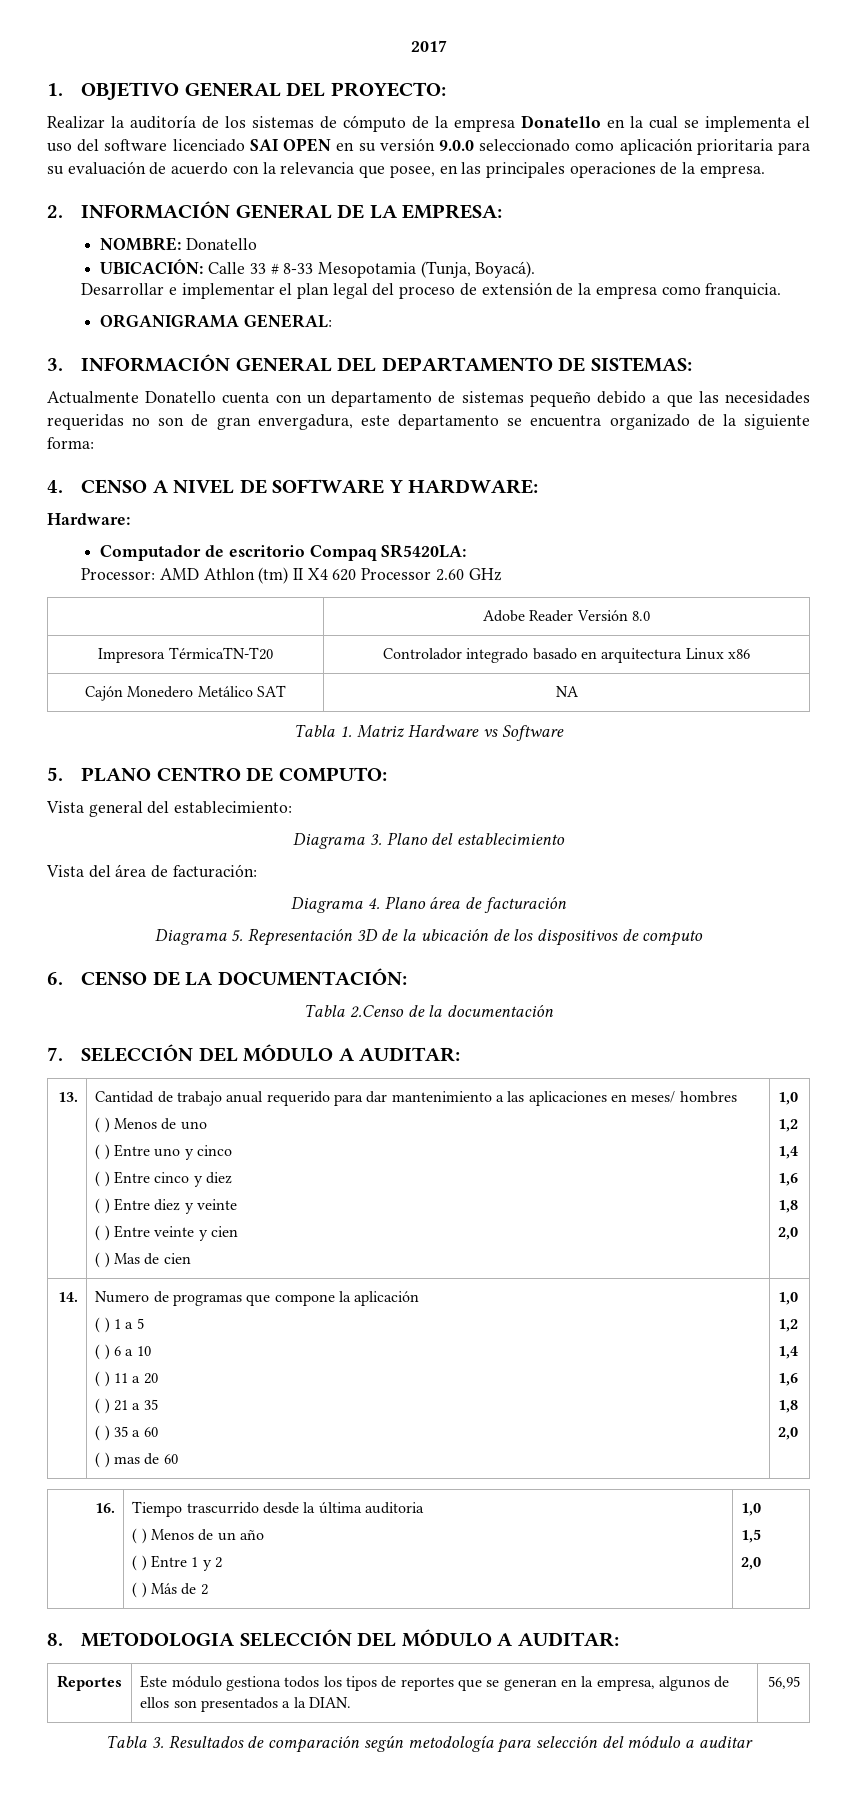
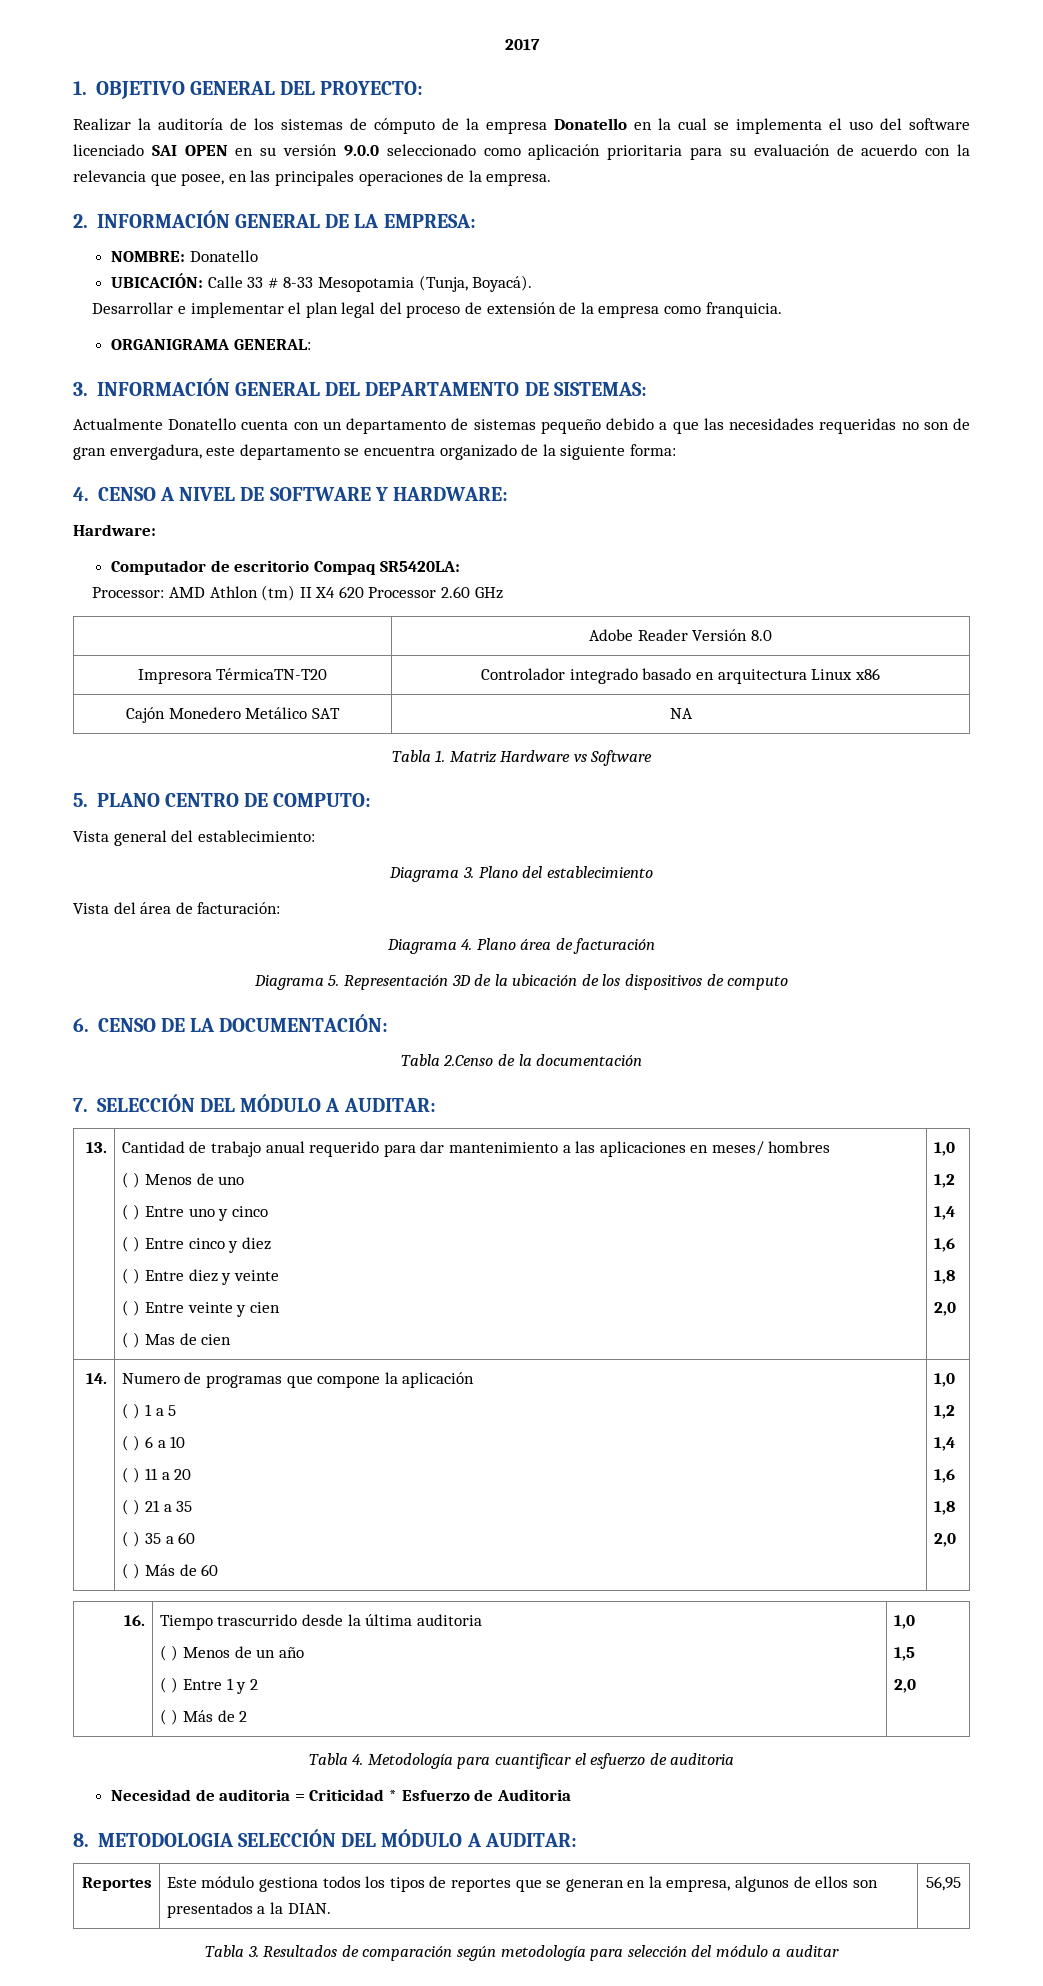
- ( ) mas de 60
+ ( ) Más de 60
+ Tabla 4. Metodología para cuantificar el esfuerzo de auditoria
+ Necesidad de auditoria = Criticidad * Esfuerzo de Auditoria

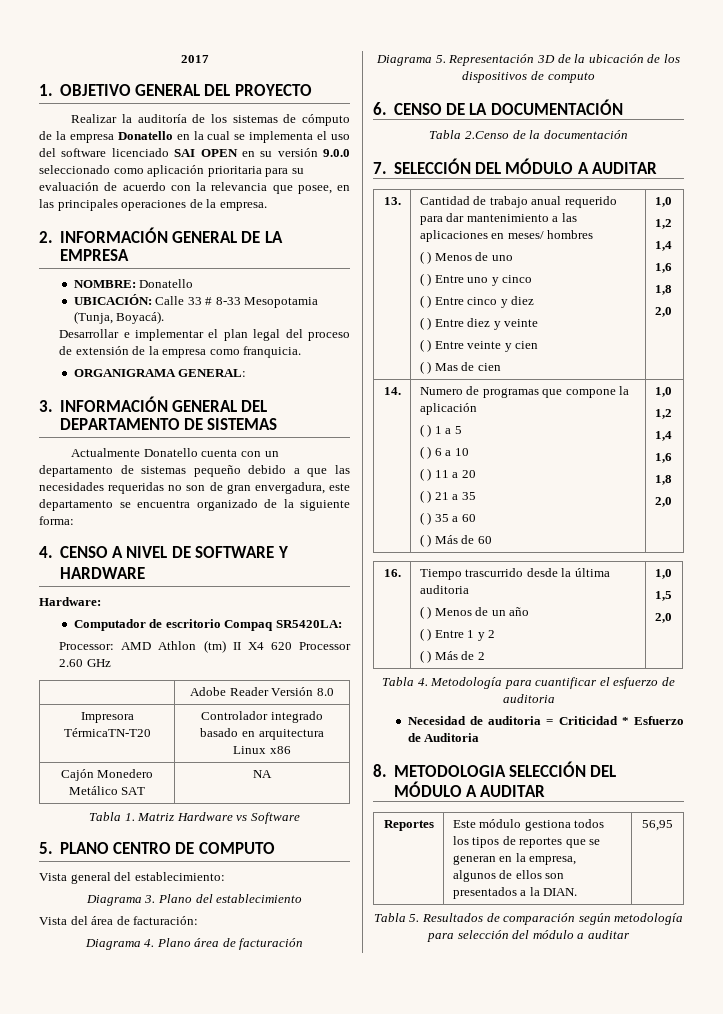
- 1. OBJETIVO GENERAL DEL PROYECTO:
+ 1. OBJETIVO GENERAL DEL PROYECTO
- 2. INFORMACIÓN GENERAL DE LA EMPRESA:
+ 2. INFORMACIÓN GENERAL DE LA EMPRESA
- 3. INFORMACIÓN GENERAL DEL DEPARTAMENTO DE SISTEMAS:
+ 3. INFORMACIÓN GENERAL DEL DEPARTAMENTO DE SISTEMAS
- 4. CENSO A NIVEL DE SOFTWARE Y HARDWARE:
+ 4. CENSO A NIVEL DE SOFTWARE Y HARDWARE
- 5. PLANO CENTRO DE COMPUTO:
+ 5. PLANO CENTRO DE COMPUTO
- 6. CENSO DE LA DOCUMENTACIÓN:
+ 6. CENSO DE LA DOCUMENTACIÓN
- 7. SELECCIÓN DEL MÓDULO A AUDITAR:
+ 7. SELECCIÓN DEL MÓDULO A AUDITAR
- 8. METODOLOGIA SELECCIÓN DEL MÓDULO A AUDITAR:
+ 8. METODOLOGIA SELECCIÓN DEL MÓDULO A AUDITAR
- Tabla 3. Resultados de comparación según metodología para selección del módulo a auditar
+ Tabla 5. Resultados de comparación según metodología para selección del módulo a auditar

